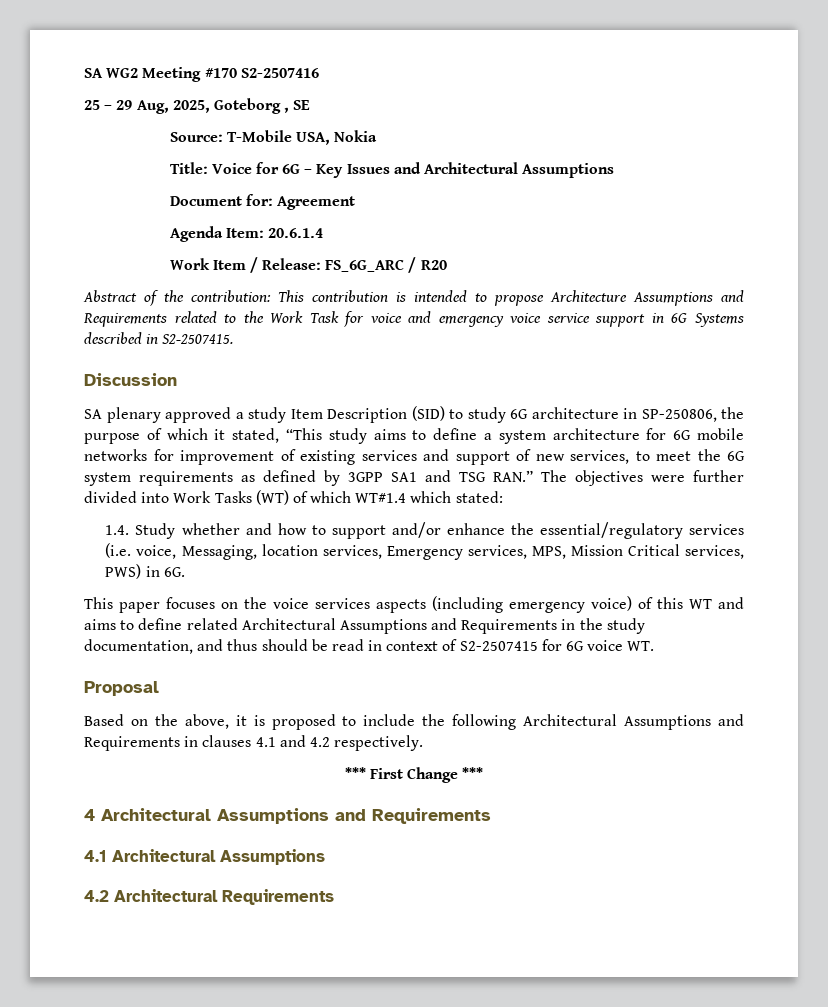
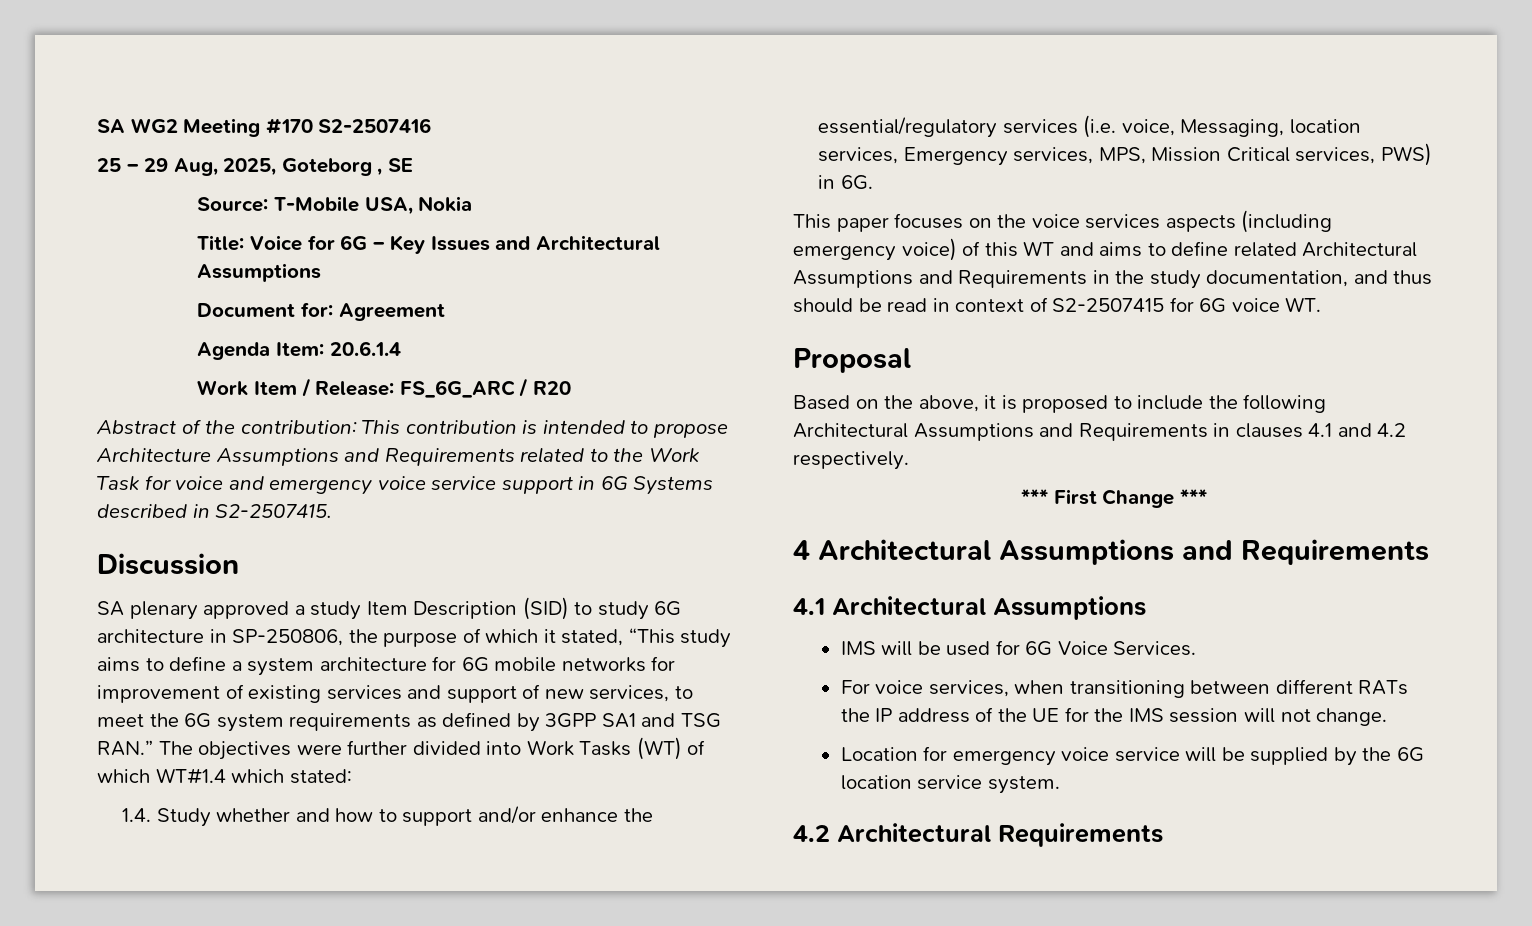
+ IMS will be used for 6G Voice Services.
+ For voice services, when transitioning between different RATs the IP address of the UE for the IMS session will not change.
+ Location for emergency voice service will be supplied by the 6G location service system.

